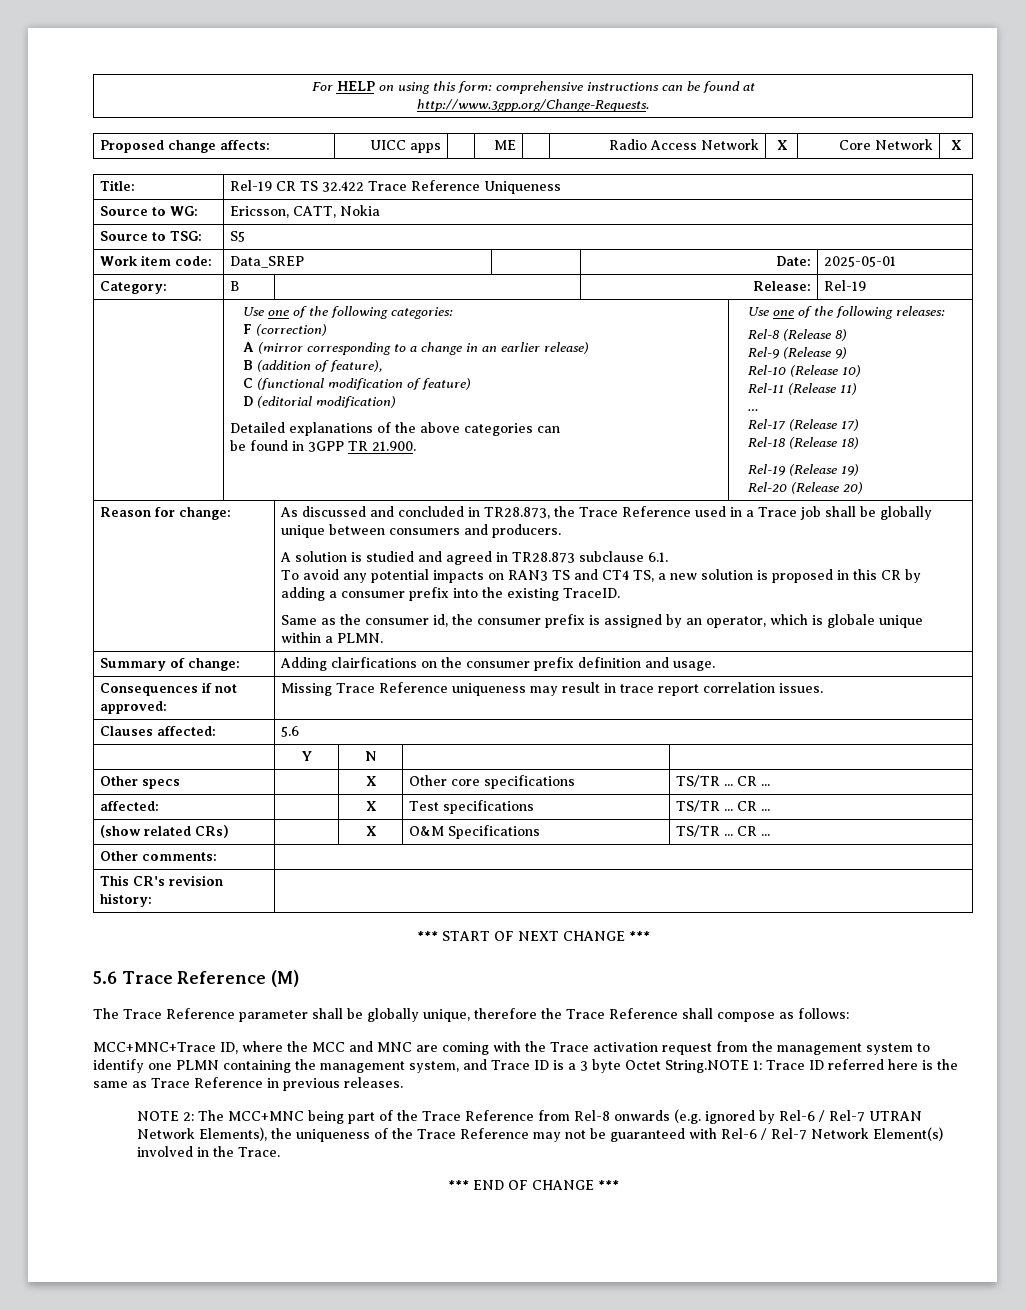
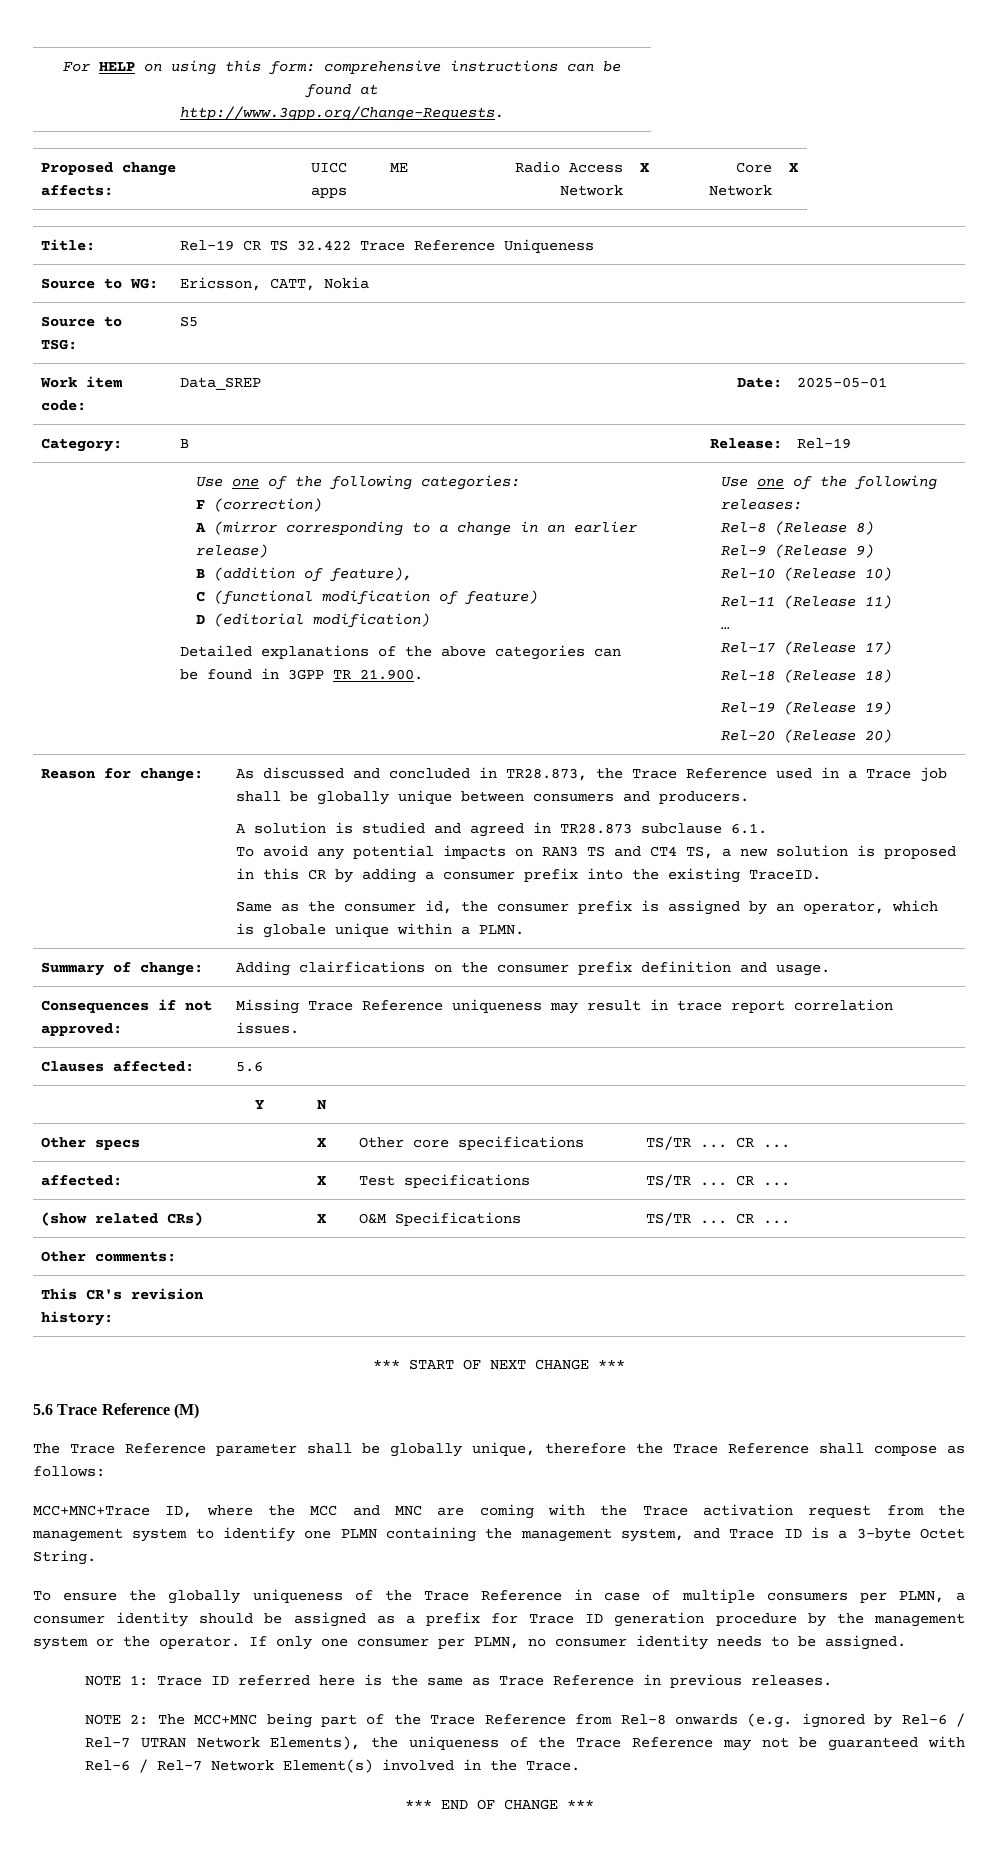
- MCC+MNC+Trace ID, where the MCC and MNC are coming with the Trace activation request from the management system to identify one PLMN containing the management system, and Trace ID is a 3 byte Octet String.NOTE 1: Trace ID referred here is the same as Trace Reference in previous releases.
+ MCC+MNC+Trace ID, where the MCC and MNC are coming with the Trace activation request from the management system to identify one PLMN containing the management system, and Trace ID is a 3-byte Octet String.
+ To ensure the globally uniqueness of the Trace Reference in case of multiple consumers per PLMN, a consumer identity should be assigned as a prefix for Trace ID generation procedure by the management system or the operator. If only one consumer per PLMN, no consumer identity needs to be assigned.
+ NOTE 1: Trace ID referred here is the same as Trace Reference in previous releases.

